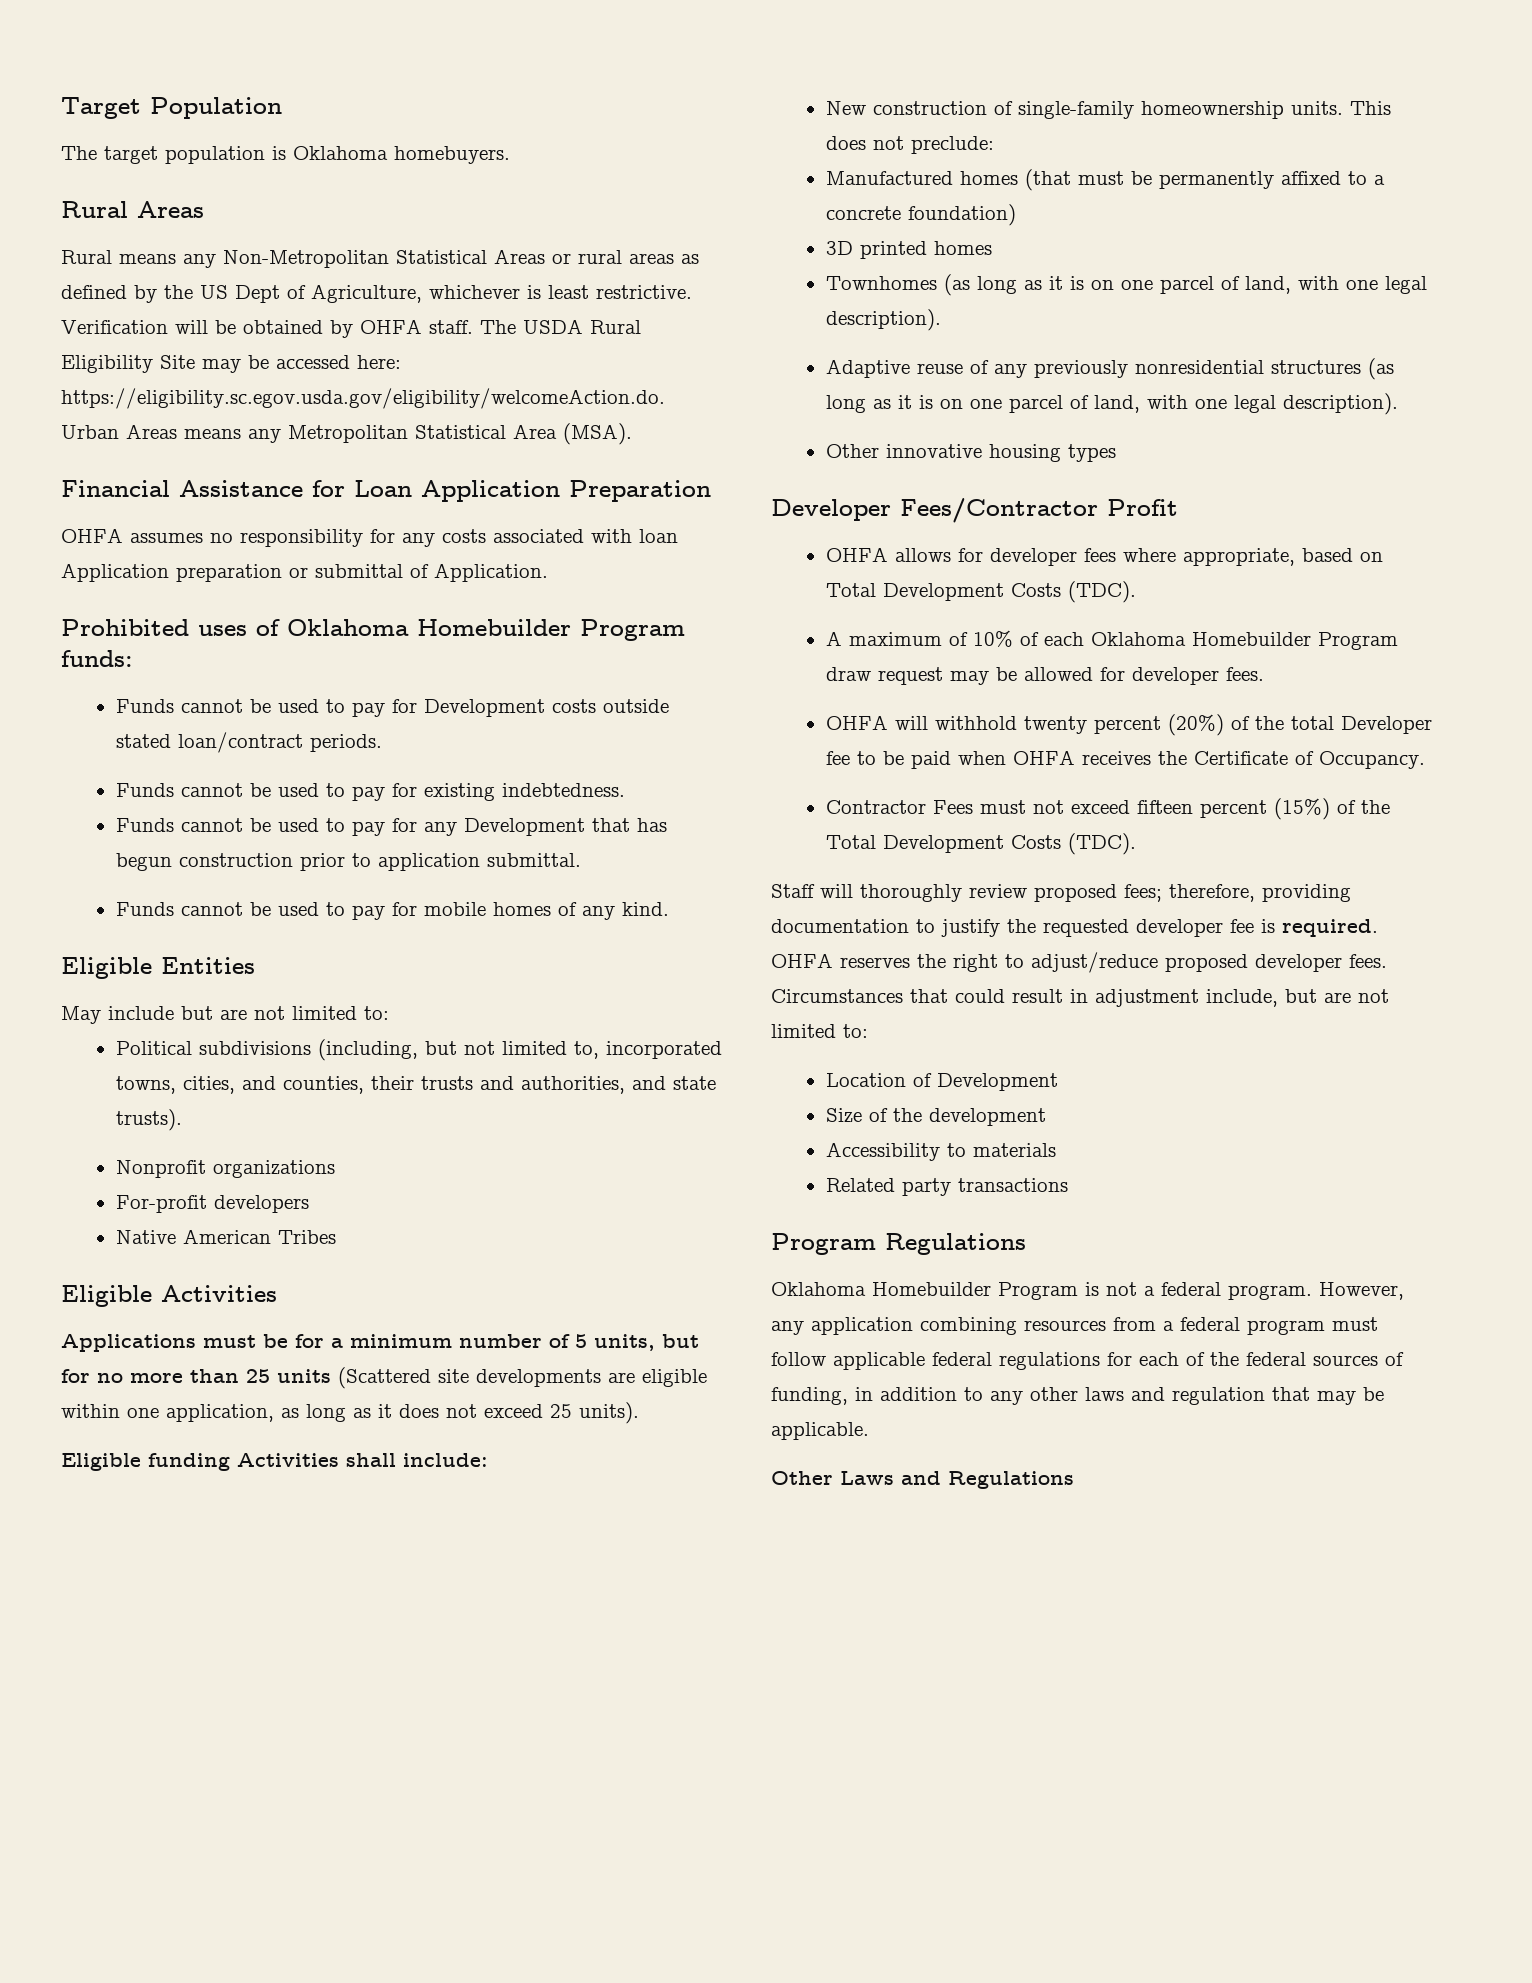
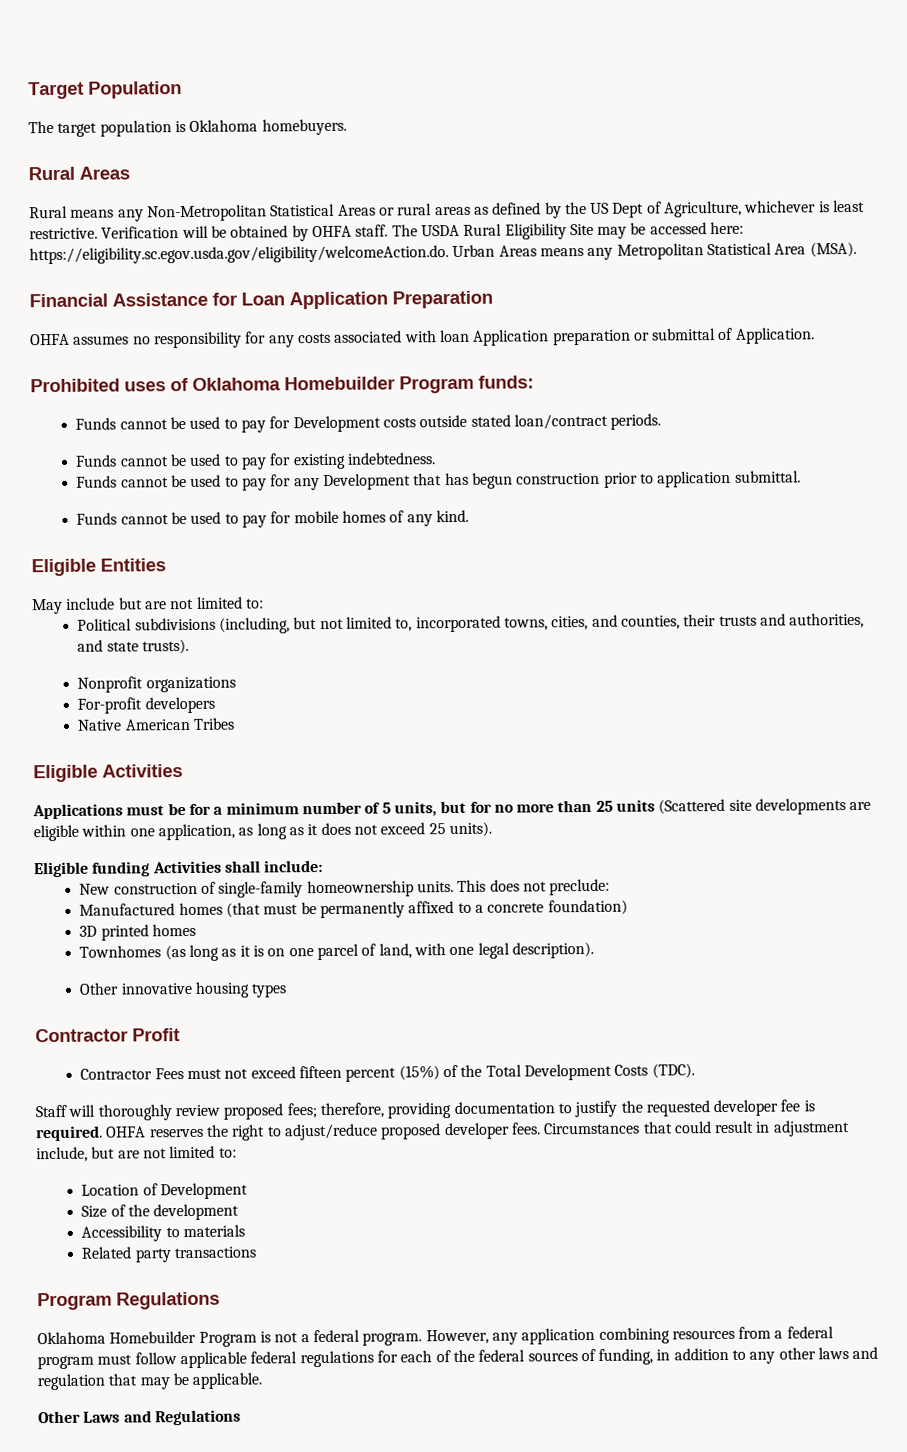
- Adaptive reuse of any previously nonresidential structures (as long as it is on one parcel of land, with one legal description).
- Developer Fees/Contractor Profit
+ Contractor Profit
- OHFA allows for developer fees where appropriate, based on Total Development Costs (TDC).
- A maximum of 10% of each Oklahoma Homebuilder Program draw request may be allowed for developer fees.
- OHFA will withhold twenty percent (20%) of the total Developer fee to be paid when OHFA receives the Certificate of Occupancy.

